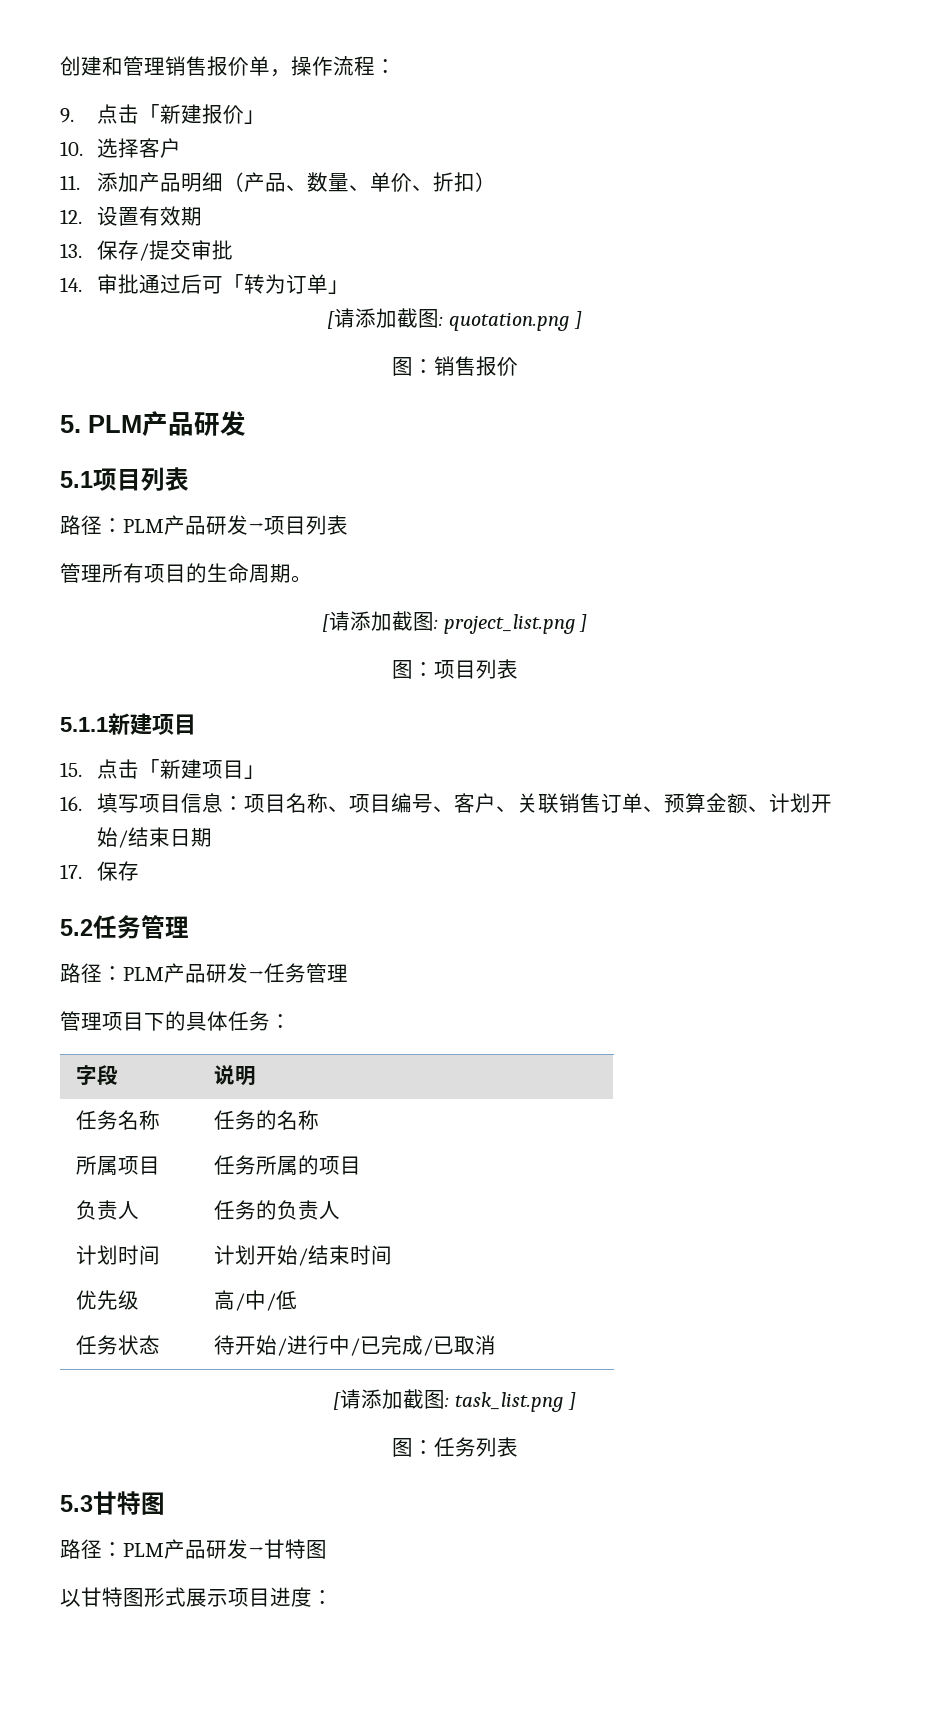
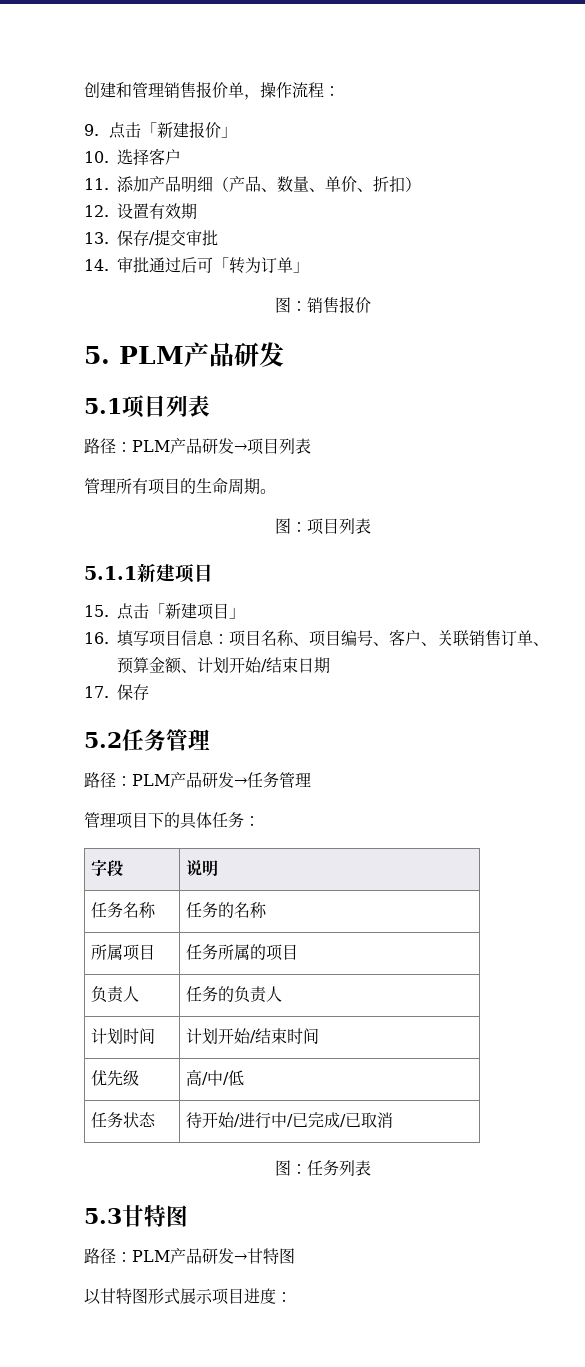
- [请添加截图: quotation.png ]
- [请添加截图: project_list.png ]
- [请添加截图: task_list.png ]

